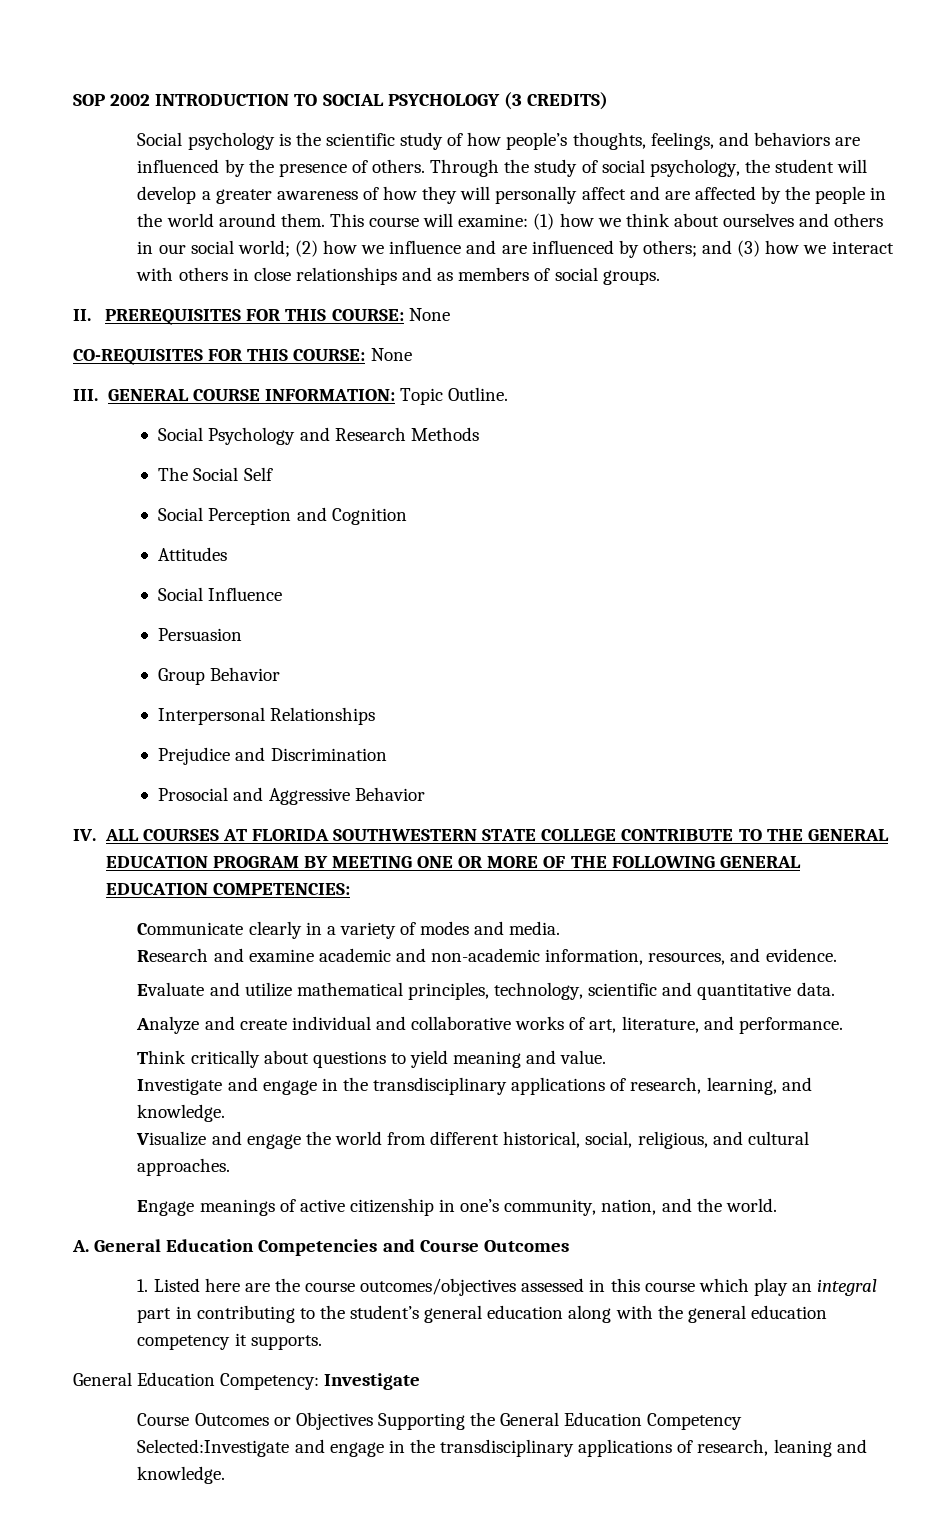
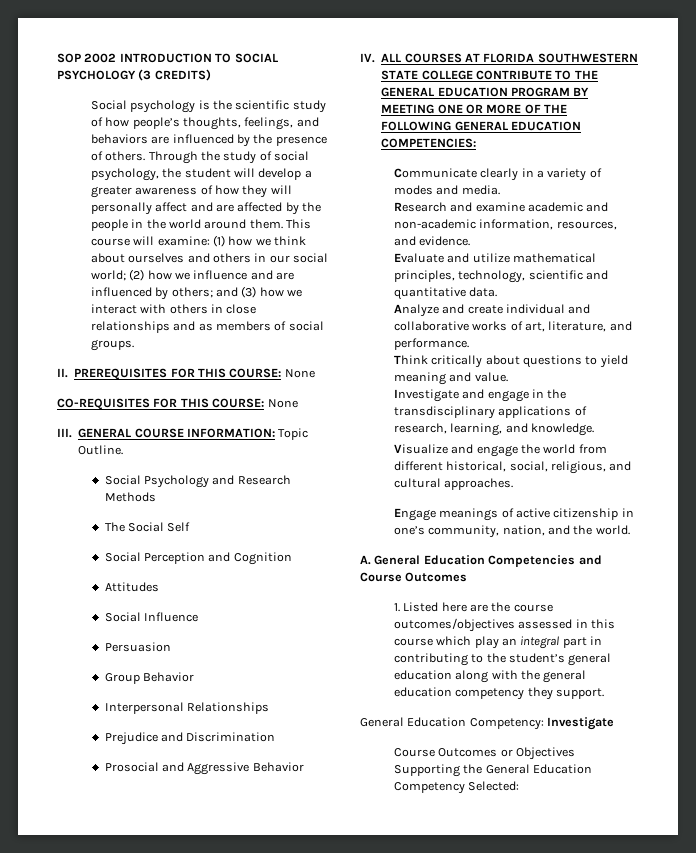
- 1. Listed here are the course outcomes/objectives assessed in this course which play an integral part in contributing to the student’s general education along with the general education competency it supports.
+ 1. Listed here are the course outcomes/objectives assessed in this course which play an integral part in contributing to the student’s general education along with the general education competency they support.
- Course Outcomes or Objectives Supporting the General Education Competency Selected:Investigate and engage in the transdisciplinary applications of research, leaning and knowledge.
+ Course Outcomes or Objectives Supporting the General Education Competency Selected:

